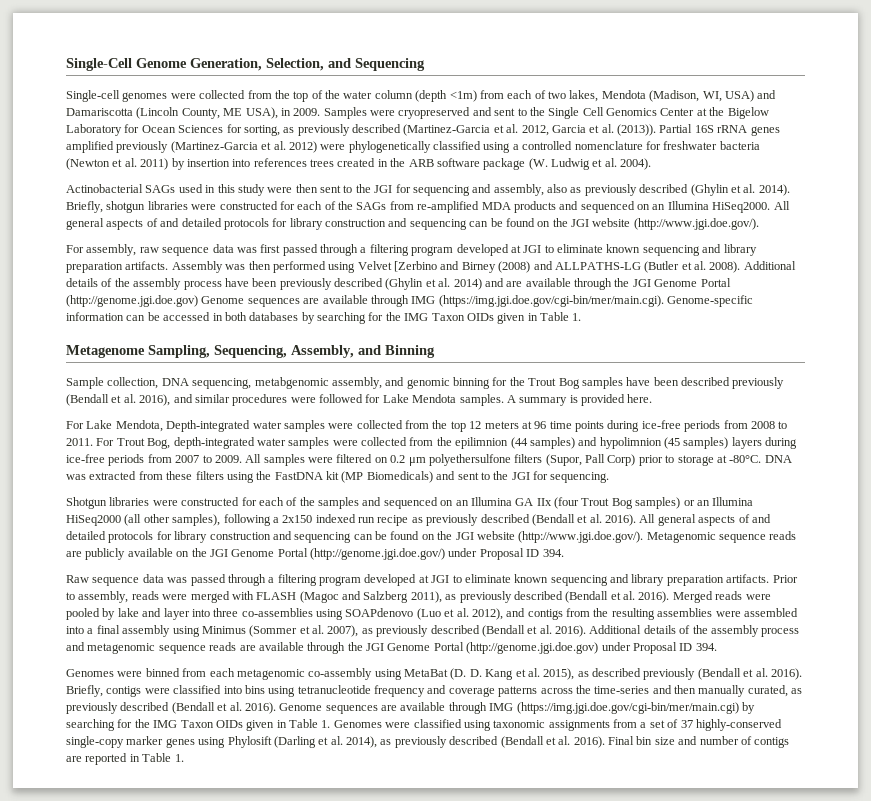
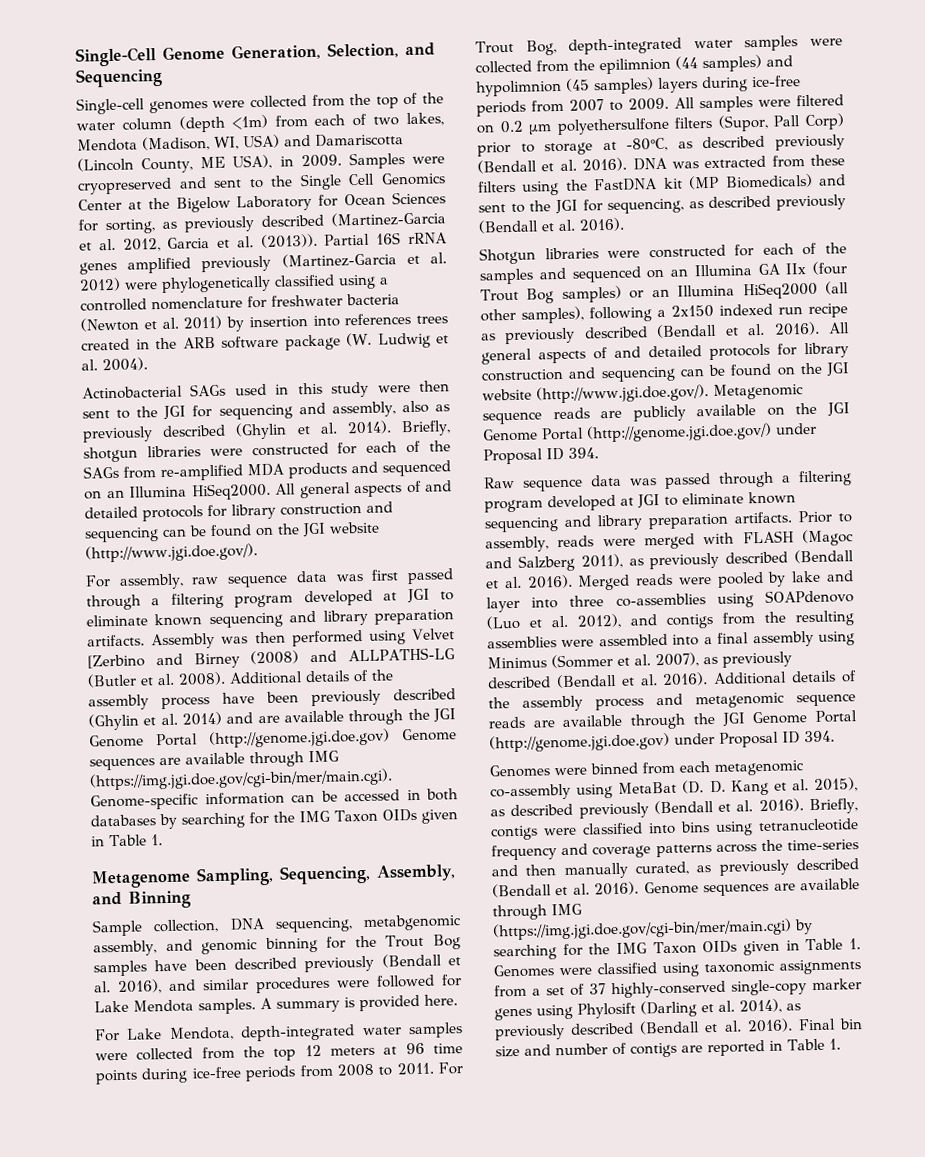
- For Lake Mendota, Depth-integrated water samples were collected from the top 12 meters at 96 time points during ice-free periods from 2008 to 2011.
+ For Lake Mendota, depth-integrated water samples were collected from the top 12 meters at 96 time points during ice-free periods from 2008 to 2011.
- All samples were filtered on 0.2 μm polyethersulfone filters (Supor, Pall Corp) prior to storage at -80°C.
+ All samples were filtered on 0.2 μm polyethersulfone filters (Supor, Pall Corp) prior to storage at -80°C, as described previously (Bendall et al. 2016).
- DNA was extracted from these filters using the FastDNA kit (MP Biomedicals) and sent to the JGI for sequencing.
+ DNA was extracted from these filters using the FastDNA kit (MP Biomedicals) and sent to the JGI for sequencing, as described previously (Bendall et al. 2016).

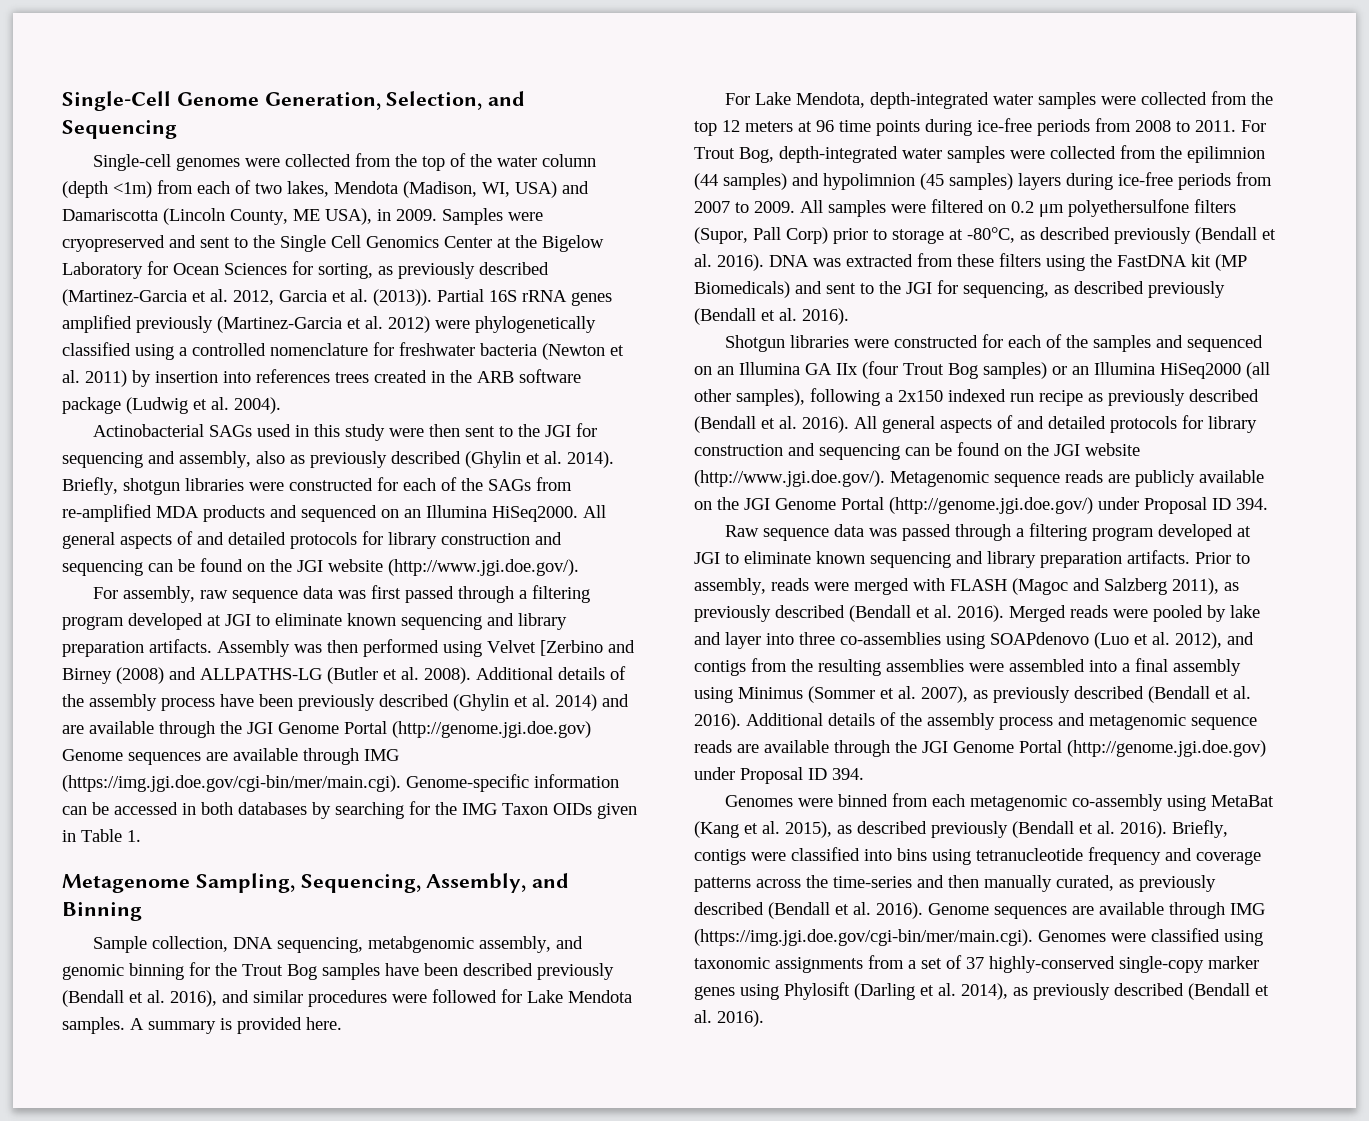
- Partial 16S rRNA genes amplified previously (Martinez-Garcia et al. 2012) were phylogenetically classified using a controlled nomenclature for freshwater bacteria (Newton et al. 2011) by insertion into references trees created in the ARB software package (W. Ludwig et al. 2004).
+ Partial 16S rRNA genes amplified previously (Martinez-Garcia et al. 2012) were phylogenetically classified using a controlled nomenclature for freshwater bacteria (Newton et al. 2011) by insertion into references trees created in the ARB software package (Ludwig et al. 2004).
- Genomes were binned from each metagenomic co-assembly using MetaBat (D. D. Kang et al. 2015), as described previously (Bendall et al. 2016).
+ Genomes were binned from each metagenomic co-assembly using MetaBat (Kang et al. 2015), as described previously (Bendall et al. 2016).
- Genome sequences are available through IMG (https://img.jgi.doe.gov/cgi-bin/mer/main.cgi) by searching for the IMG Taxon OIDs given in Table 1. Genomes were classified using taxonomic assignments from a set of 37 highly-conserved single-copy marker genes using Phylosift (Darling et al. 2014), as previously described (Bendall et al. 2016). Final bin size and number of contigs are reported in Table 1.
+ Genome sequences are available through IMG (https://img.jgi.doe.gov/cgi-bin/mer/main.cgi). Genomes were classified using taxonomic assignments from a set of 37 highly-conserved single-copy marker genes using Phylosift (Darling et al. 2014), as previously described (Bendall et al. 2016).

